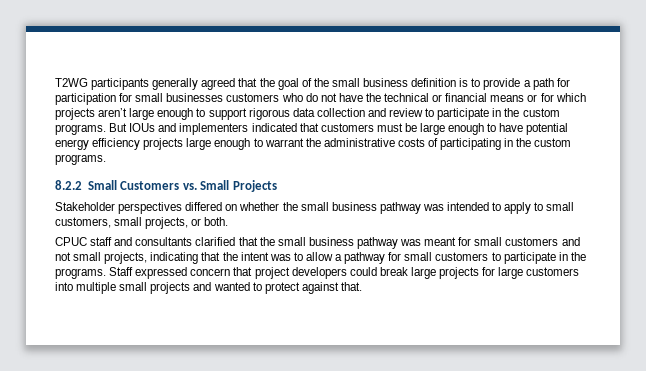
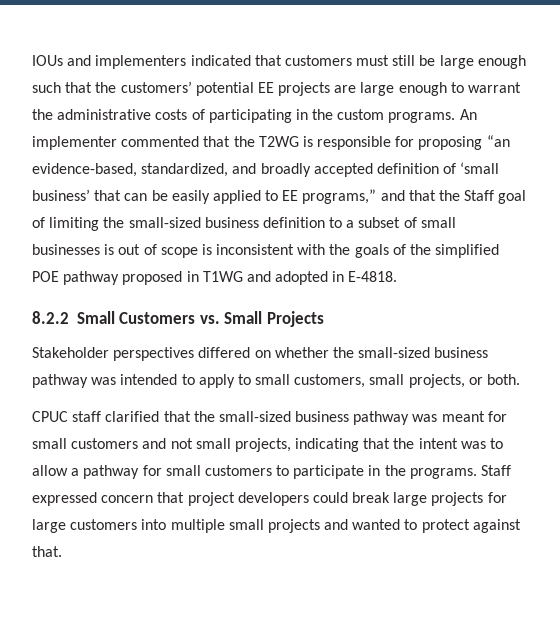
- T2WG participants generally agreed that the goal of the small business definition is to provide a path for participation for small businesses customers who do not have the technical or financial means or for which projects aren’t large enough to support rigorous data collection and review to participate in the custom programs. But IOUs and implementers indicated that customers must be large enough to have potential energy efficiency projects large enough to warrant the administrative costs of participating in the custom programs.
+ IOUs and implementers indicated that customers must still be large enough such that the customers’ potential EE projects are large enough to warrant the administrative costs of participating in the custom programs. An implementer commented that the T2WG is responsible for proposing “an evidence-based, standardized, and broadly accepted definition of ‘small business’ that can be easily applied to EE programs,” and that the Staff goal of limiting the small-sized business definition to a subset of small businesses is out of scope is inconsistent with the goals of the simplified POE pathway proposed in T1WG and adopted in E-4818.
- Stakeholder perspectives differed on whether the small business pathway was intended to apply to small customers, small projects, or both.
+ Stakeholder perspectives differed on whether the small-sized business pathway was intended to apply to small customers, small projects, or both.
- CPUC staff and consultants clarified that the small business pathway was meant for small customers and not small projects, indicating that the intent was to allow a pathway for small customers to participate in the programs.
+ CPUC staff clarified that the small-sized business pathway was meant for small customers and not small projects, indicating that the intent was to allow a pathway for small customers to participate in the programs.

